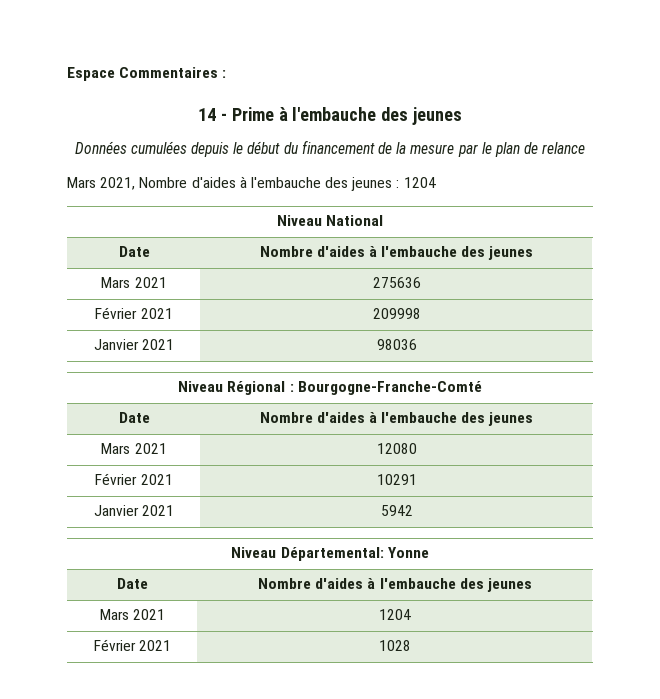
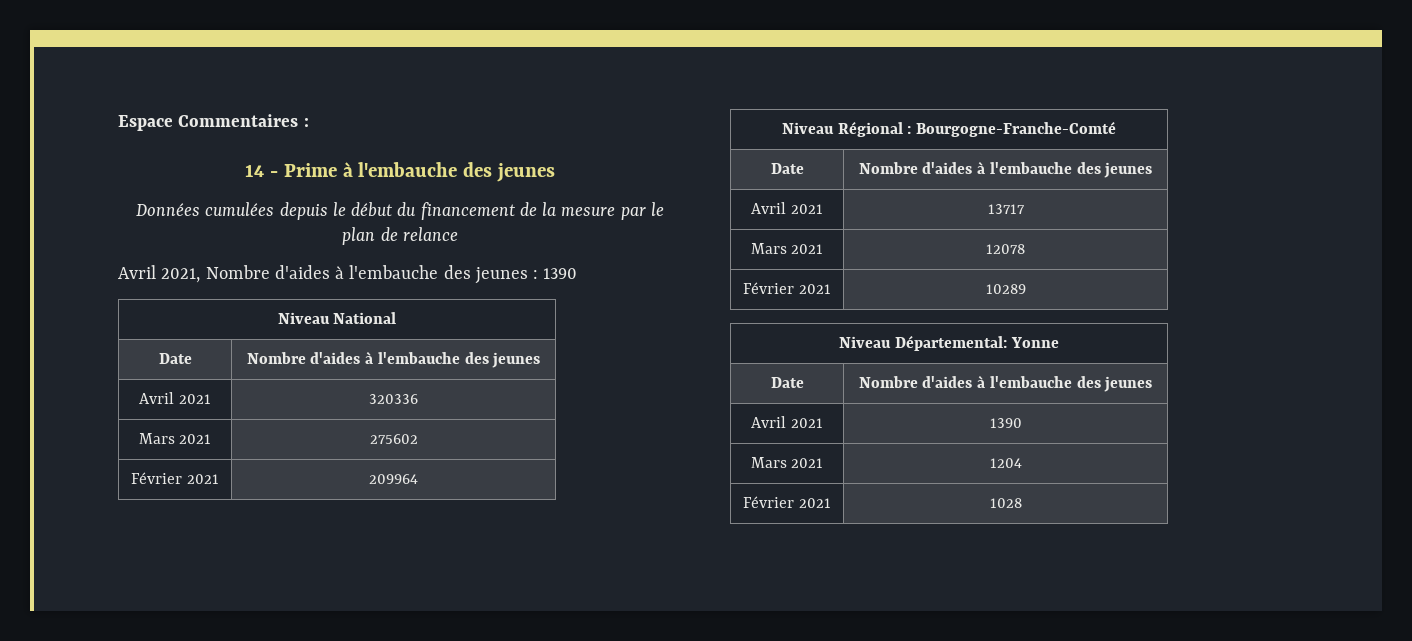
- Mars 2021, Nombre d'aides à l'embauche des jeunes : 1204
+ Avril 2021, Nombre d'aides à l'embauche des jeunes : 1390
- Mars 2021 | 275636
- Février 2021 | 209998
- Janvier 2021 | 98036
+ Avril 2021 | 320336
+ Mars 2021 | 275602
+ Février 2021 | 209964
- Mars 2021 | 12080
- Février 2021 | 10291
- Janvier 2021 | 5942
+ Avril 2021 | 13717
+ Mars 2021 | 12078
+ Février 2021 | 10289
+ Avril 2021 | 1390

